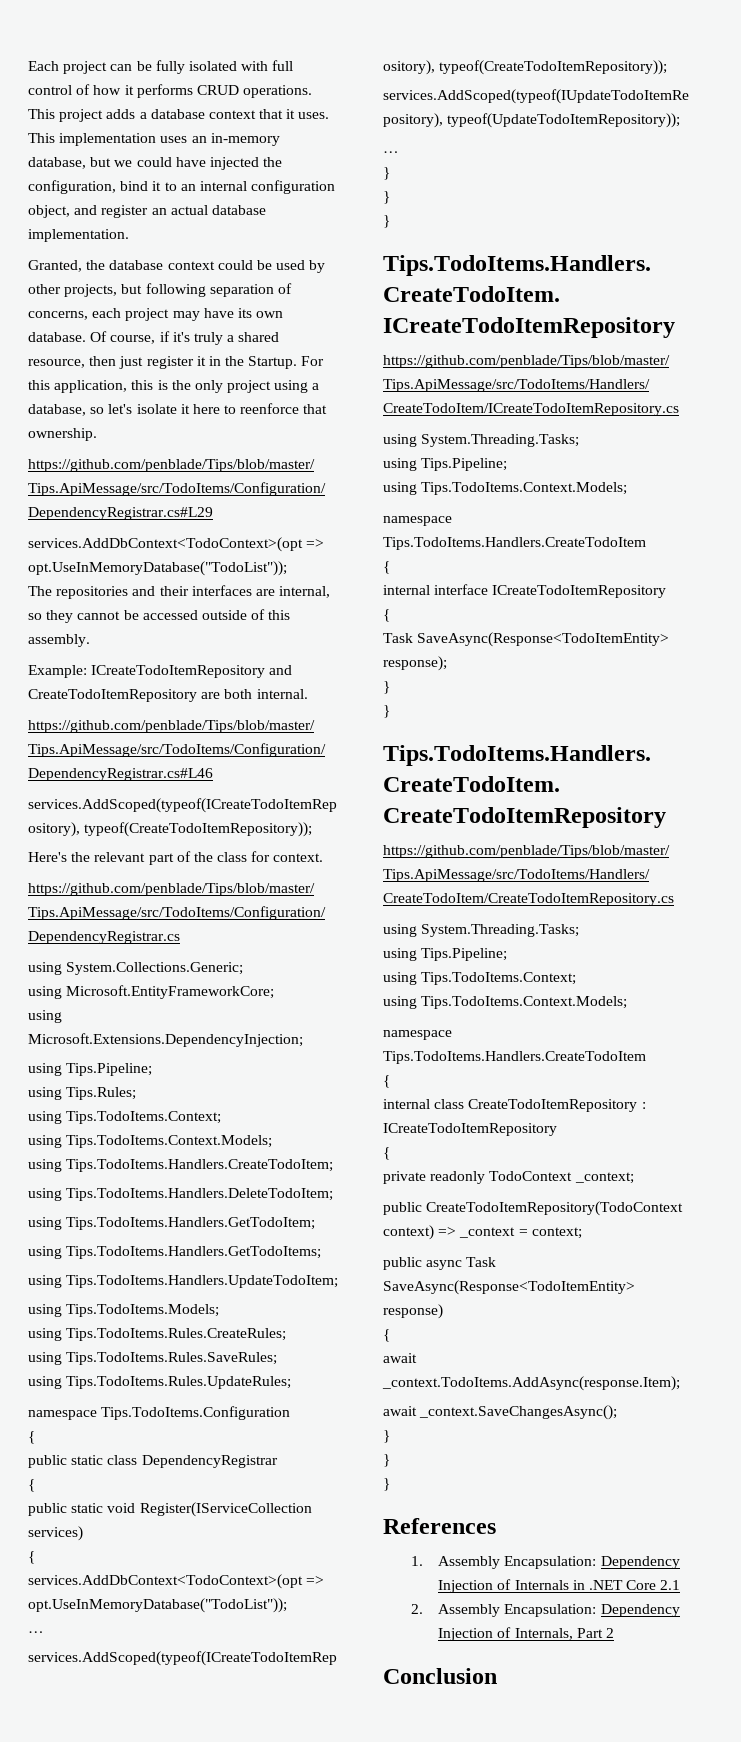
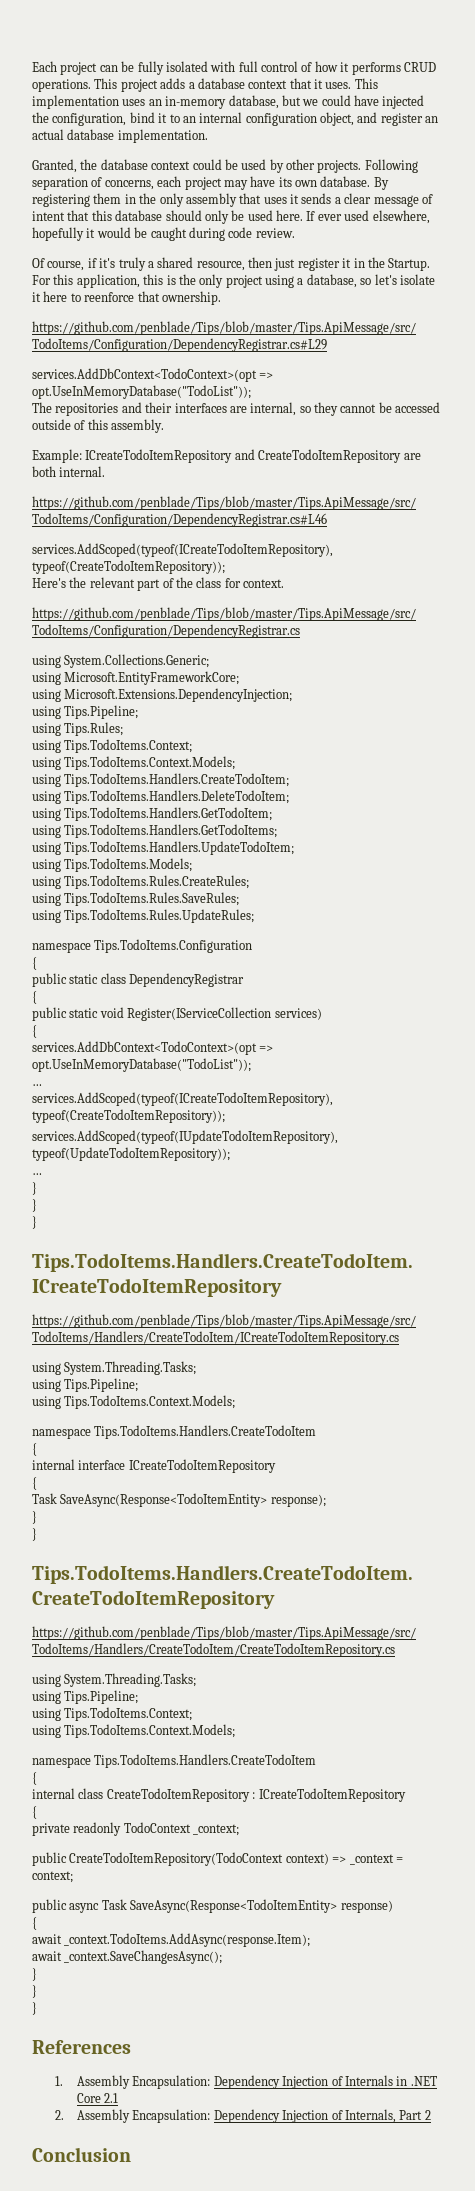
- Granted, the database context could be used by other projects, but following separation of concerns, each project may have its own database. Of course, if it's truly a shared resource, then just register it in the Startup.
+ Granted, the database context could be used by other projects. Following separation of concerns, each project may have its own database. By registering them in the only assembly that uses it sends a clear message of intent that this database should only be used here. If ever used elsewhere, hopefully it would be caught during code review.
+ Of course, if it's truly a shared resource, then just register it in the Startup.

